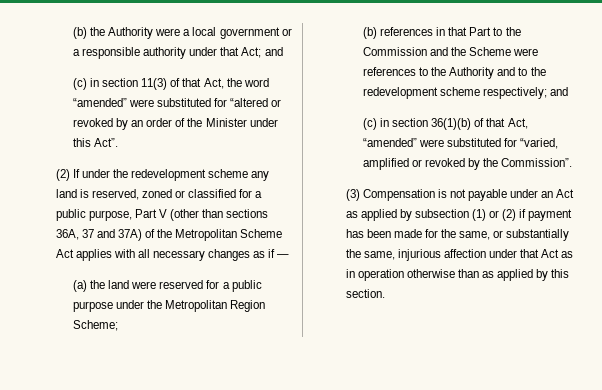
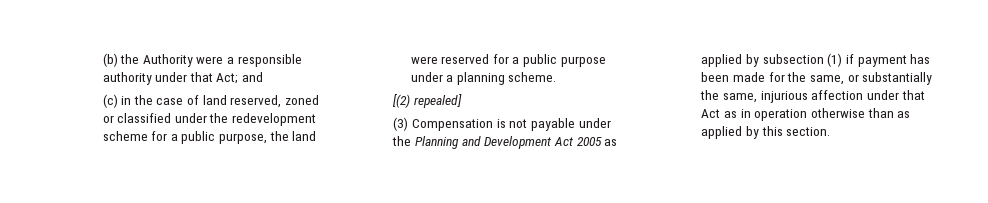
- (b) the Authority were a local government or a responsible authority under that Act; and
+ (b) the Authority were a responsible authority under that Act; and
- (c) in section 11(3) of that Act, the word “amended” were substituted for “altered or revoked by an order of the Minister under this Act”.
- (2) If under the redevelopment scheme any land is reserved, zoned or classified for a public purpose, Part V (other than sections 36A, 37 and 37A) of the Metropolitan Scheme Act applies with all necessary changes as if —
- (a) the land were reserved for a public purpose under the Metropolitan Region Scheme;
- (b) references in that Part to the Commission and the Scheme were references to the Authority and to the redevelopment scheme respectively; and
- (c) in section 36(1)(b) of that Act, “amended” were substituted for “varied, amplified or revoked by the Commission”.
+ (c) in the case of land reserved, zoned or classified under the redevelopment scheme for a public purpose, the land were reserved for a public purpose under a planning scheme.
+ [(2) repealed]
- (3) Compensation is not payable under an Act as applied by subsection (1) or (2) if payment has been made for the same, or substantially the same, injurious affection under that Act as in operation otherwise than as applied by this section.
+ (3) Compensation is not payable under the Planning and Development Act 2005 as applied by subsection (1) if payment has been made for the same, or substantially the same, injurious affection under that Act as in operation otherwise than as applied by this section.

